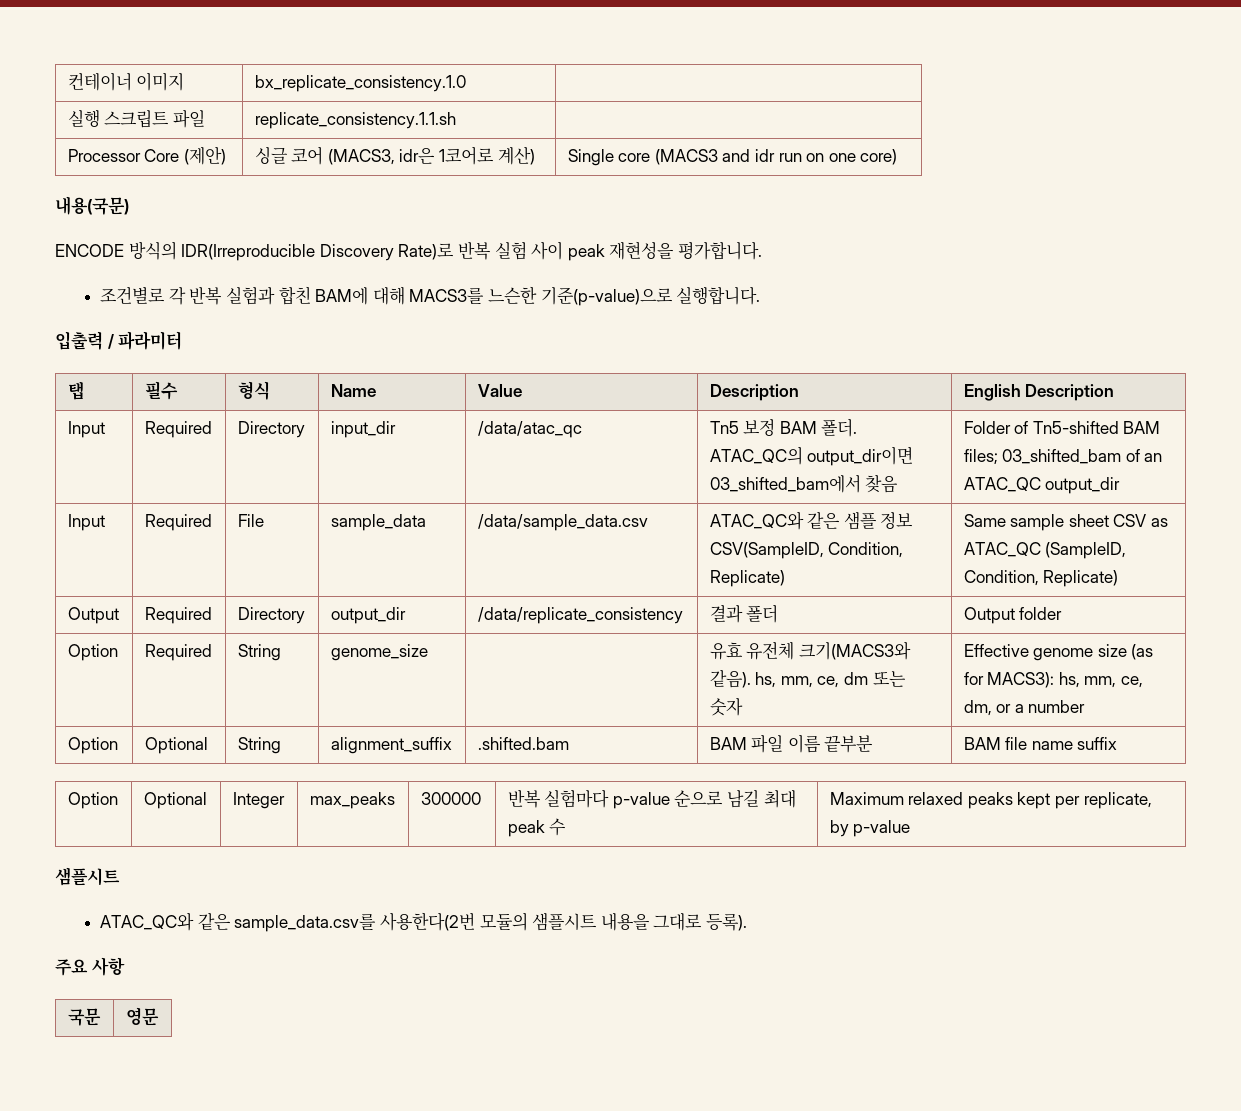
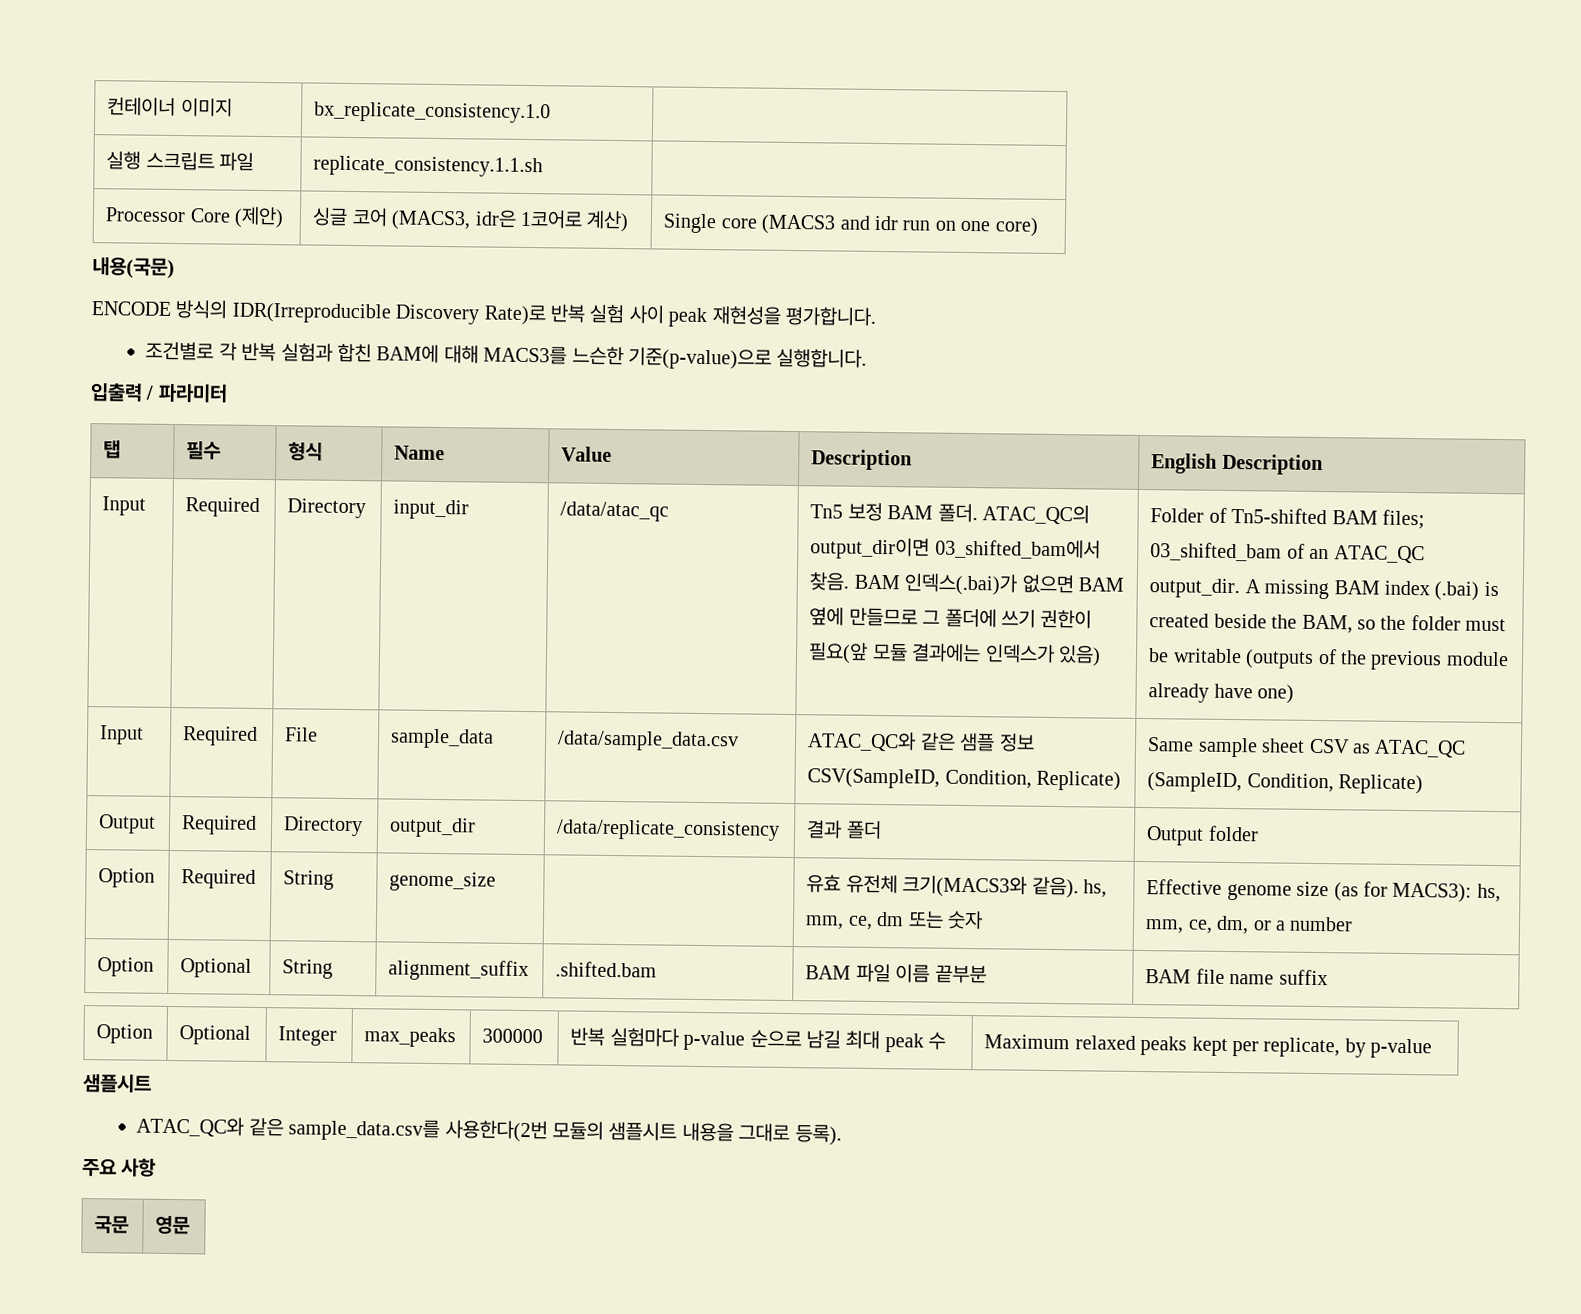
- ATAC_QC의 output_dir이면 03_shifted_bam에서 찾음
+ ATAC_QC의 output_dir이면 03_shifted_bam에서 찾음. BAM 인덱스(.bai)가 없으면 BAM 옆에 만들므로 그 폴더에 쓰기 권한이 필요(앞 모듈 결과에는 인덱스가 있음)
- Folder of Tn5-shifted BAM files; 03_shifted_bam of an ATAC_QC output_dir
+ Folder of Tn5-shifted BAM files; 03_shifted_bam of an ATAC_QC output_dir. A missing BAM index (.bai) is created beside the BAM, so the folder must be writable (outputs of the previous module already have one)

